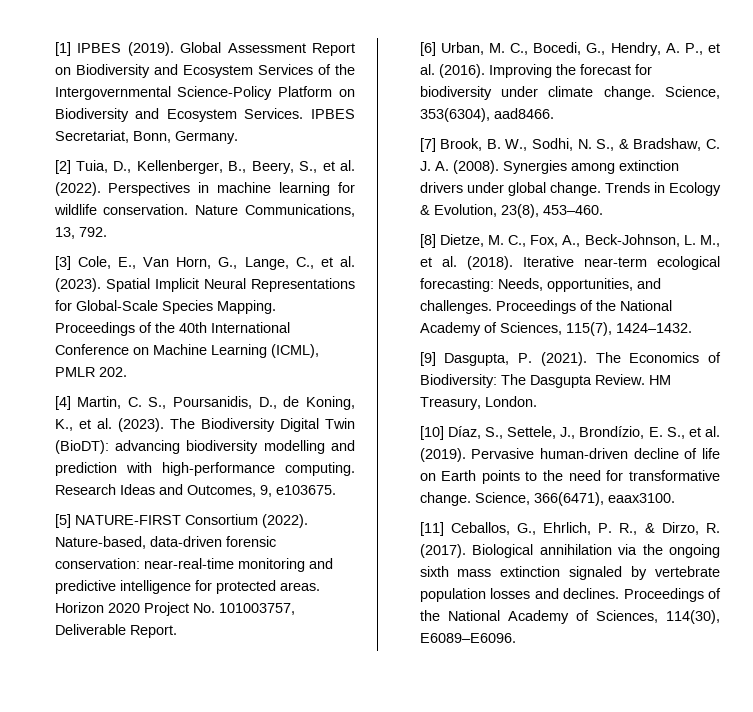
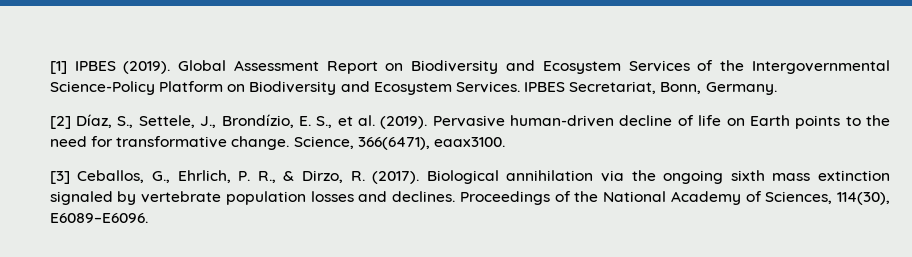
- [2] Tuia, D., Kellenberger, B., Beery, S., et al. (2022). Perspectives in machine learning for wildlife conservation. Nature Communications, 13, 792.
- [3] Cole, E., Van Horn, G., Lange, C., et al. (2023). Spatial Implicit Neural Representations for Global-Scale Species Mapping. Proceedings of the 40th International Conference on Machine Learning (ICML), PMLR 202.
- [4] Martin, C. S., Poursanidis, D., de Koning, K., et al. (2023). The Biodiversity Digital Twin (BioDT): advancing biodiversity modelling and prediction with high-performance computing. Research Ideas and Outcomes, 9, e103675.
- [5] NATURE-FIRST Consortium (2022). Nature-based, data-driven forensic conservation: near-real-time monitoring and predictive intelligence for protected areas. Horizon 2020 Project No. 101003757, Deliverable Report.
- [6] Urban, M. C., Bocedi, G., Hendry, A. P., et al. (2016). Improving the forecast for biodiversity under climate change. Science, 353(6304), aad8466.
- [7] Brook, B. W., Sodhi, N. S., & Bradshaw, C. J. A. (2008). Synergies among extinction drivers under global change. Trends in Ecology & Evolution, 23(8), 453–460.
- [8] Dietze, M. C., Fox, A., Beck-Johnson, L. M., et al. (2018). Iterative near-term ecological forecasting: Needs, opportunities, and challenges. Proceedings of the National Academy of Sciences, 115(7), 1424–1432.
- [9] Dasgupta, P. (2021). The Economics of Biodiversity: The Dasgupta Review. HM Treasury, London.
- [10] Díaz, S., Settele, J., Brondízio, E. S., et al. (2019).
+ [2] Díaz, S., Settele, J., Brondízio, E. S., et al. (2019).
- [11] Ceballos, G., Ehrlich, P. R., & Dirzo, R. (2017).
+ [3] Ceballos, G., Ehrlich, P. R., & Dirzo, R. (2017).

